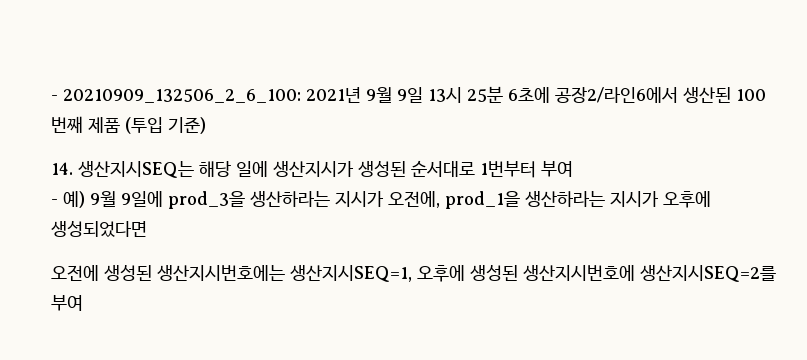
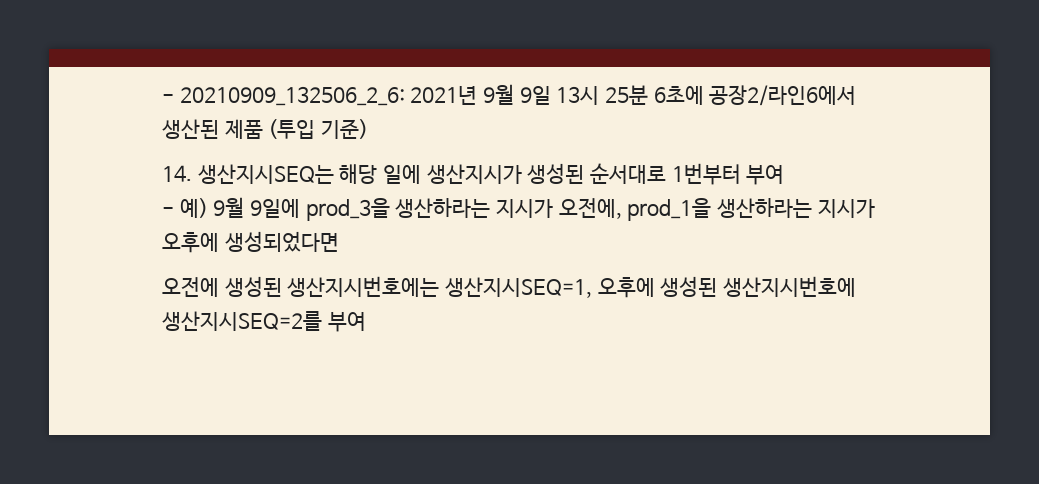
- - 20210909_132506_2_6_100: 2021년 9월 9일 13시 25분 6초에 공장2/라인6에서 생산된 100 번째 제품 (투입 기준)
+ - 20210909_132506_2_6: 2021년 9월 9일 13시 25분 6초에 공장2/라인6에서 생산된 제품 (투입 기준)

